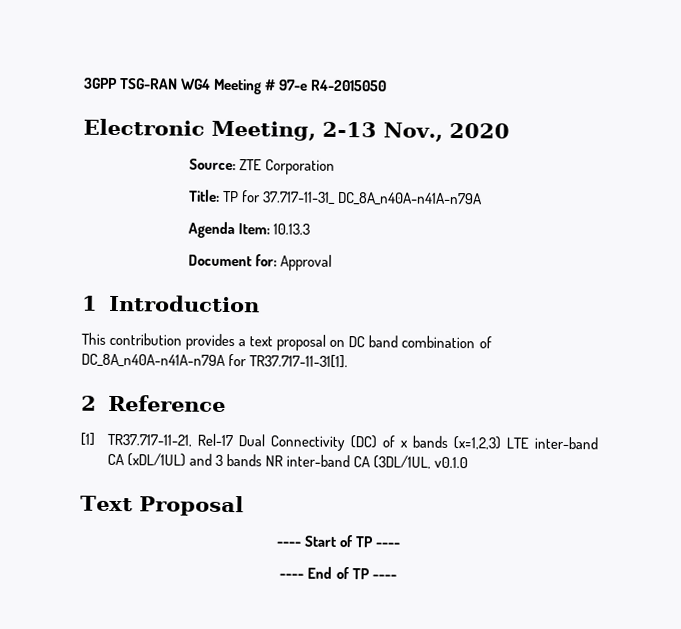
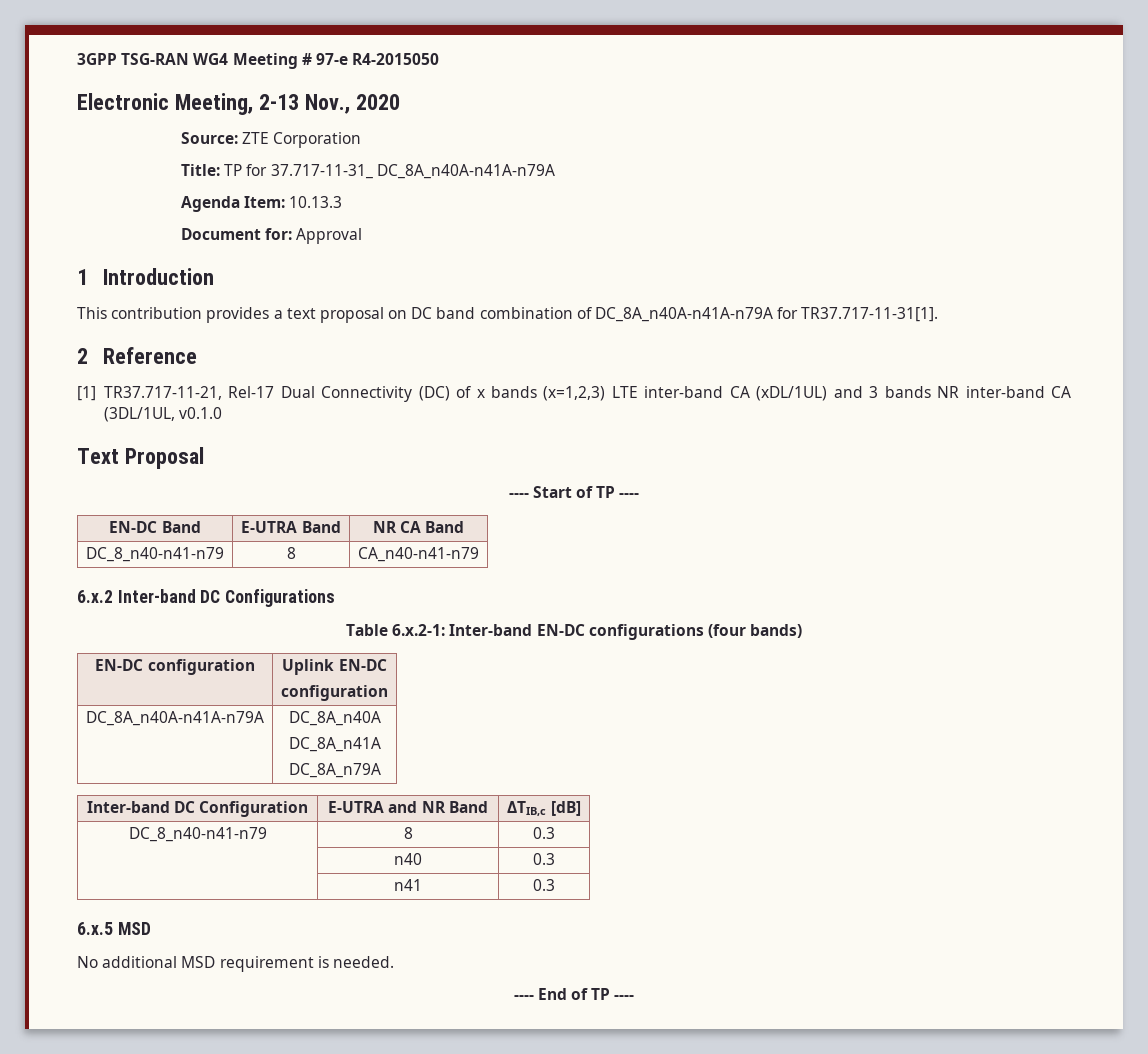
+ EN-DC Band | E-UTRA Band | NR CA Band
+ DC_8_n40-n41-n79 | 8 | CA_n40-n41-n79
+ 6.x.2 Inter-band DC Configurations
+ Table 6.x.2-1: Inter-band EN-DC configurations (four bands)
+ EN-DC configuration | Uplink EN-DC
+ configuration
+ DC_8A_n40A-n41A-n79A | DC_8A_n40A
+ DC_8A_n41A
+ DC_8A_n79A
+ Inter-band DC Configuration | E-UTRA and NR Band | ΔTIB,c [dB]
+ DC_8_n40-n41-n79 | 8 | 0.3
+ | n40 | 0.3
+ | n41 | 0.3
+ 6.x.5 MSD
+ No additional MSD requirement is needed.

